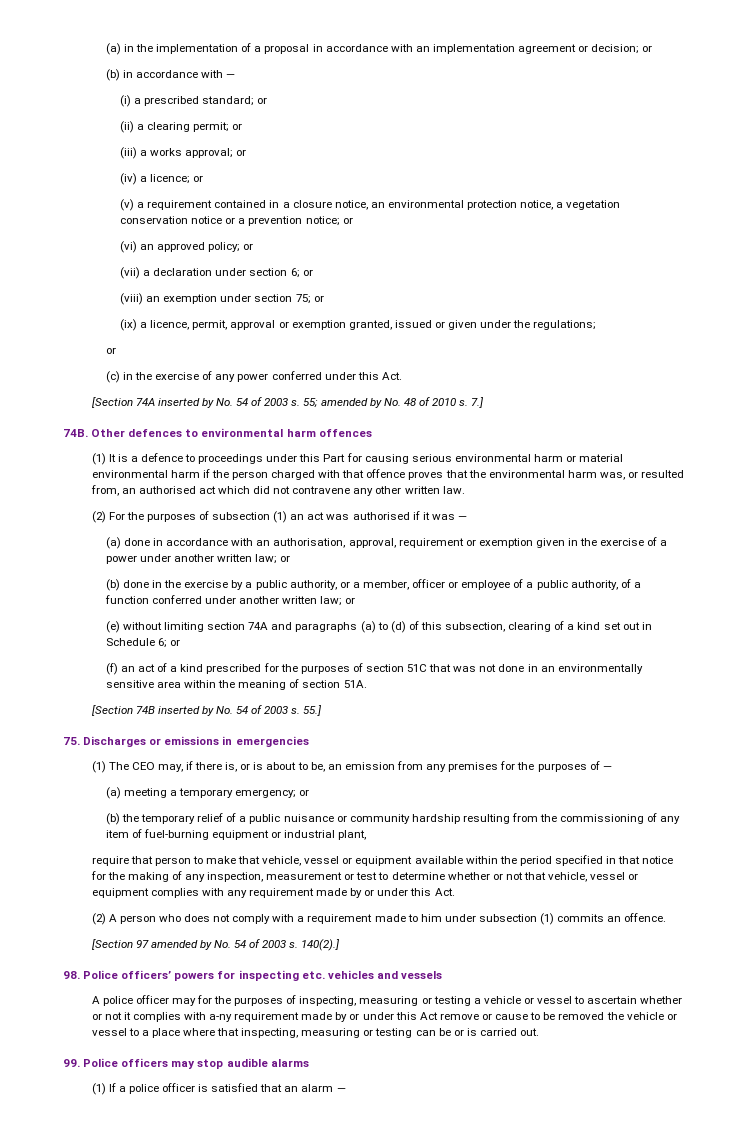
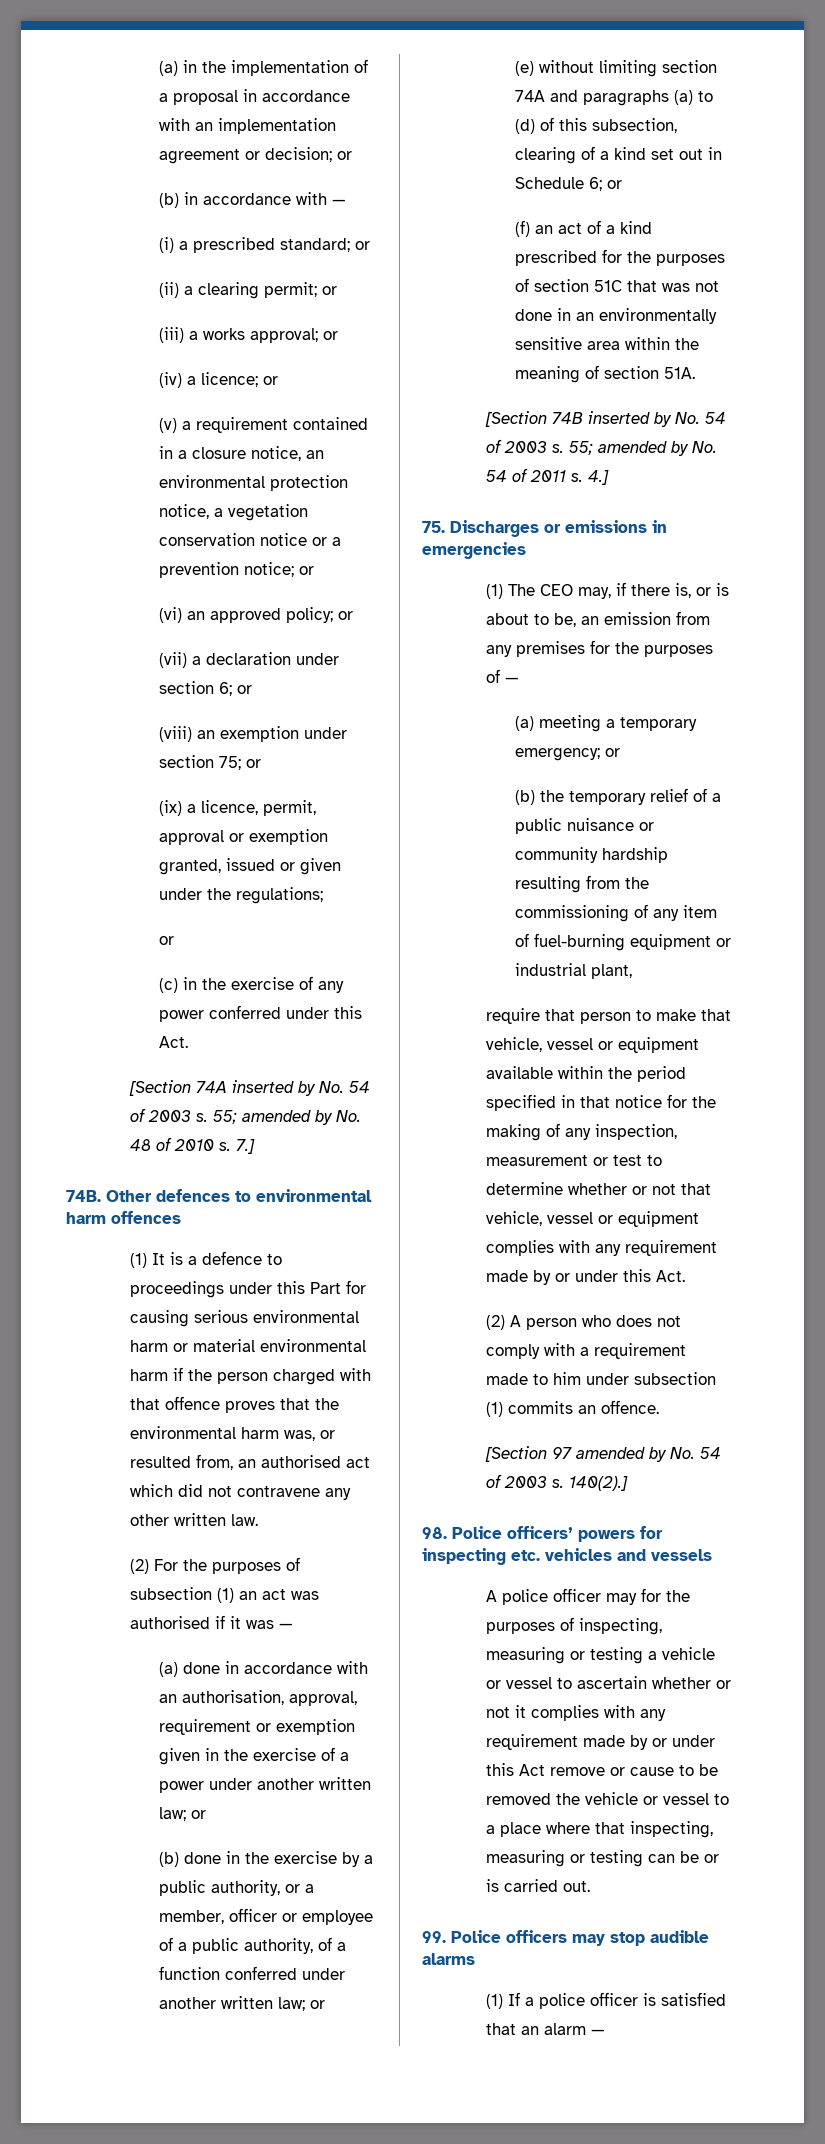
- 55.]
+ 55; amended by No. 54 of 2011 s. 4.]
- A police officer may for the purposes of inspecting, measuring or testing a vehicle or vessel to ascertain whether or not it complies with a-ny requirement made by or under this Act remove or cause to be removed the vehicle or vessel to a place where that inspecting, measuring or testing can be or is carried out.
+ A police officer may for the purposes of inspecting, measuring or testing a vehicle or vessel to ascertain whether or not it complies with any requirement made by or under this Act remove or cause to be removed the vehicle or vessel to a place where that inspecting, measuring or testing can be or is carried out.

